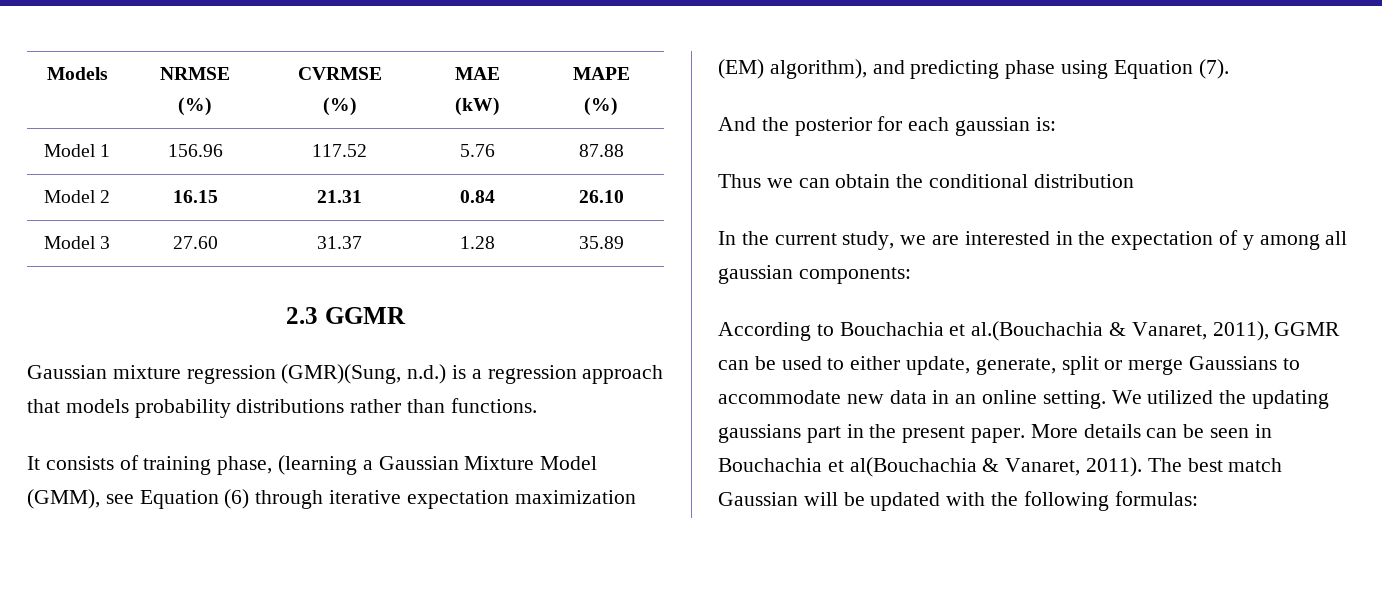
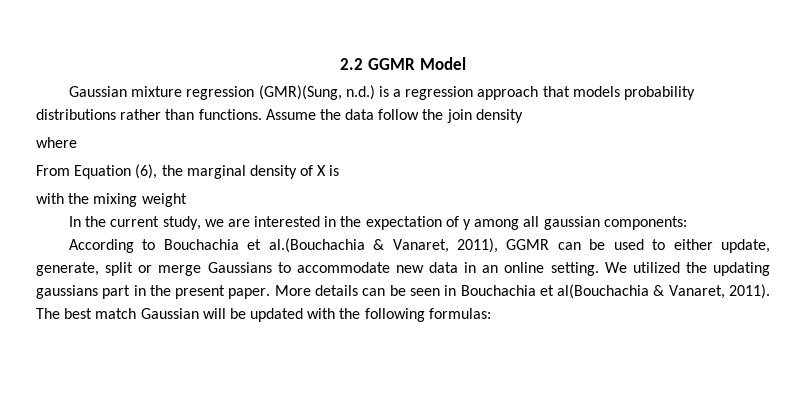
- Models | NRMSE (%) | CVRMSE (%) | MAE (kW) | MAPE (%)
- Model 1 | 156.96 | 117.52 | 5.76 | 87.88
- Model 2 | 16.15 | 21.31 | 0.84 | 26.10
- Model 3 | 27.60 | 31.37 | 1.28 | 35.89
- 2.3 GGMR
+ 2.2 GGMR Model
- Gaussian mixture regression (GMR)(Sung, n.d.) is a regression approach that models probability distributions rather than functions.
- It consists of training phase, (learning a Gaussian Mixture Model (GMM), see Equation (6) through iterative expectation maximization (EM) algorithm), and predicting phase using Equation (7).
- And the posterior for each gaussian is:
- Thus we can obtain the conditional distribution
+ Gaussian mixture regression (GMR)(Sung, n.d.) is a regression approach that models probability distributions rather than functions. Assume the data follow the join density
+ where
+ From Equation (6), the marginal density of X is
+ with the mixing weight

